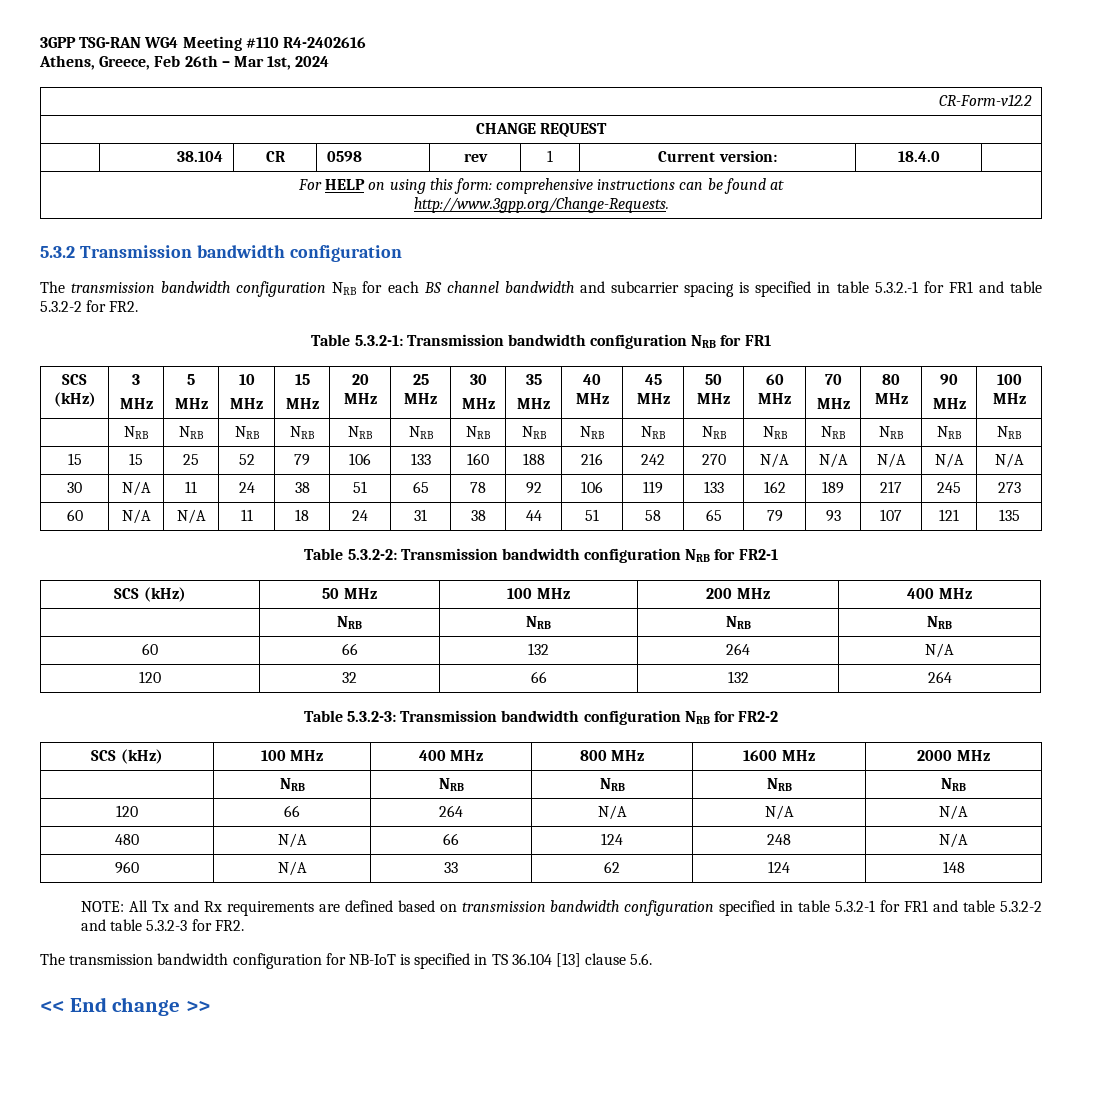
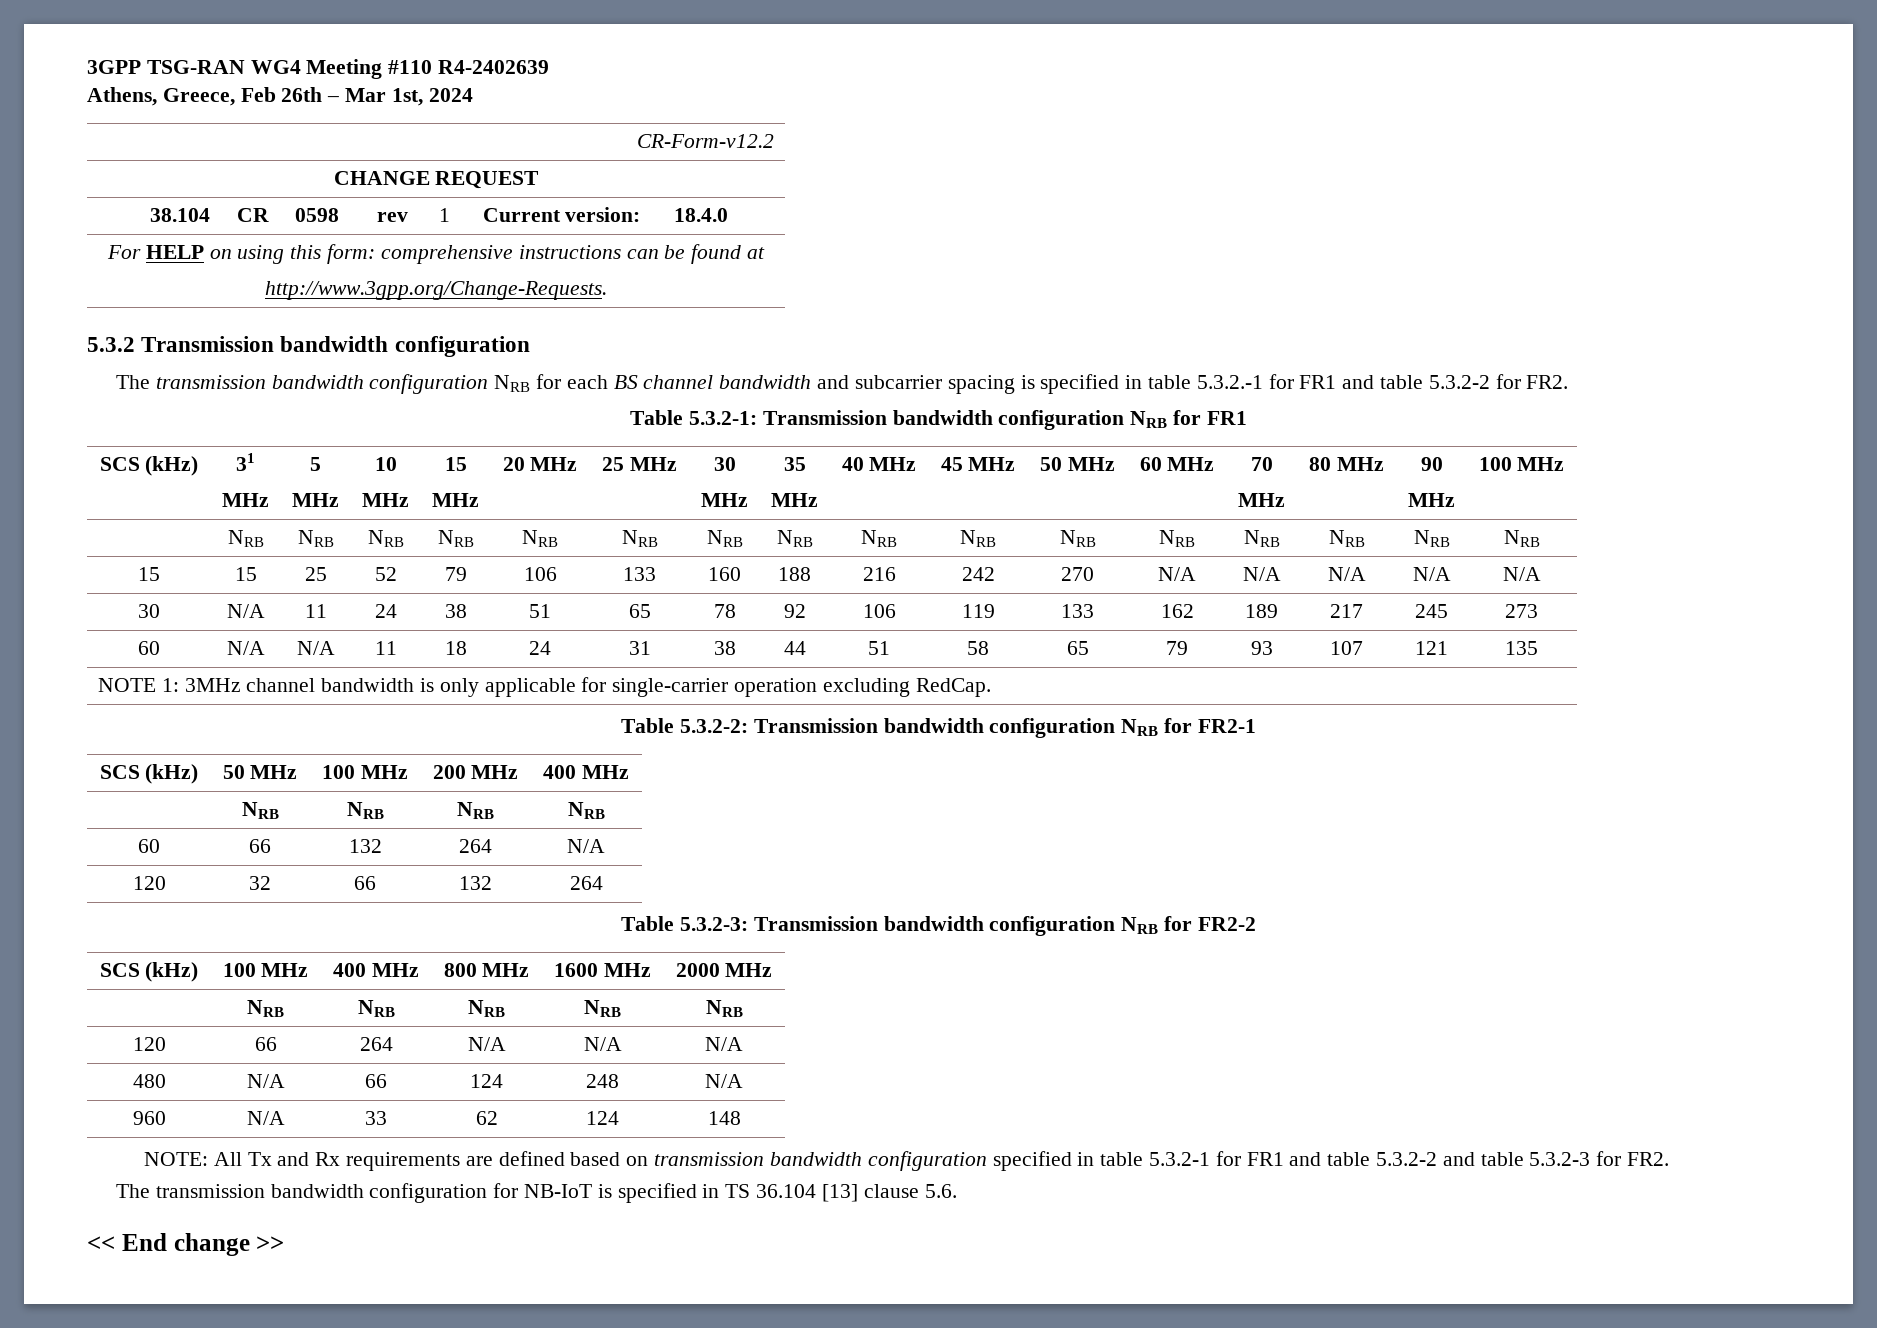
- 3GPP TSG-RAN WG4 Meeting #110 R4-2402616
+ 3GPP TSG-RAN WG4 Meeting #110 R4-2402639
- SCS (kHz) | 3
+ SCS (kHz) | 31
+ NOTE 1: 3MHz channel bandwidth is only applicable for single-carrier operation excluding RedCap.

